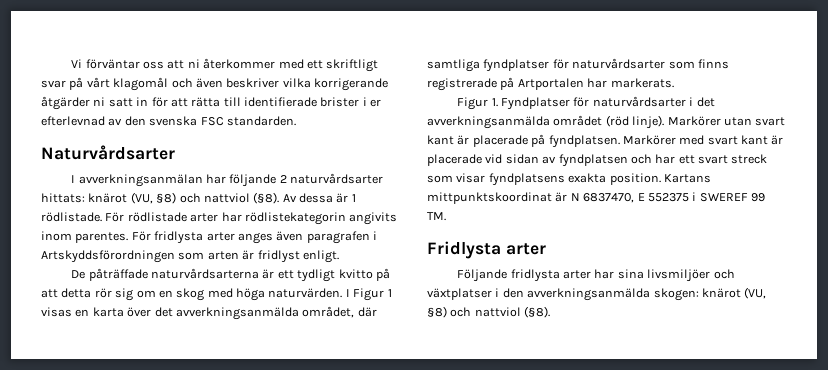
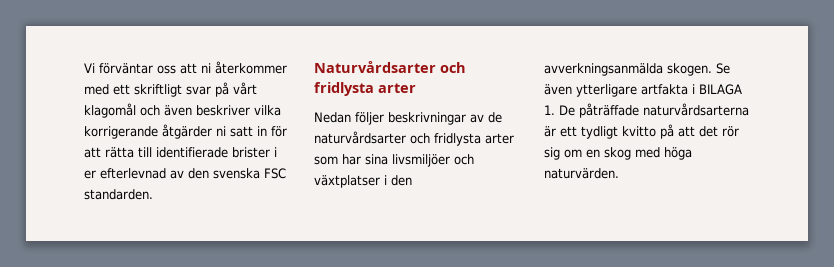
- Naturvårdsarter
- I avverkningsanmälan har följande 2 naturvårdsarter hittats: knärot (VU, §8) och nattviol (§8). Av dessa är 1 rödlistade. För rödlistade arter har rödlistekategorin angivits inom parentes. För fridlysta arter anges även paragrafen i Artskyddsförordningen som arten är fridlyst enligt.
- De påträffade naturvårdsarterna är ett tydligt kvitto på att detta rör sig om en skog med höga naturvärden. I Figur 1 visas en karta över det avverkningsanmälda området, där samtliga fyndplatser för naturvårdsarter som finns registrerade på Artportalen har markerats.
- Figur 1. Fyndplatser för naturvårdsarter i det avverkningsanmälda området (röd linje). Markörer utan svart kant är placerade på fyndplatsen. Markörer med svart kant är placerade vid sidan av fyndplatsen och har ett svart streck som visar fyndplatsens exakta position. Kartans mittpunktskoordinat är N 6837470, E 552375 i SWEREF 99 TM.
- Fridlysta arter
- Följande fridlysta arter har sina livsmiljöer och växtplatser i den avverkningsanmälda skogen: knärot (VU, §8) och nattviol (§8).
+ Naturvårdsarter och fridlysta arter
+ Nedan följer beskrivningar av de naturvårdsarter och fridlysta arter som har sina livsmiljöer och växtplatser i den avverkningsanmälda skogen. Se även ytterligare artfakta i BILAGA 1. De påträffade naturvårdsarterna är ett tydligt kvitto på att det rör sig om en skog med höga naturvärden.

